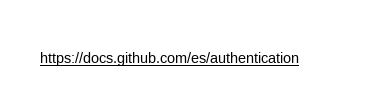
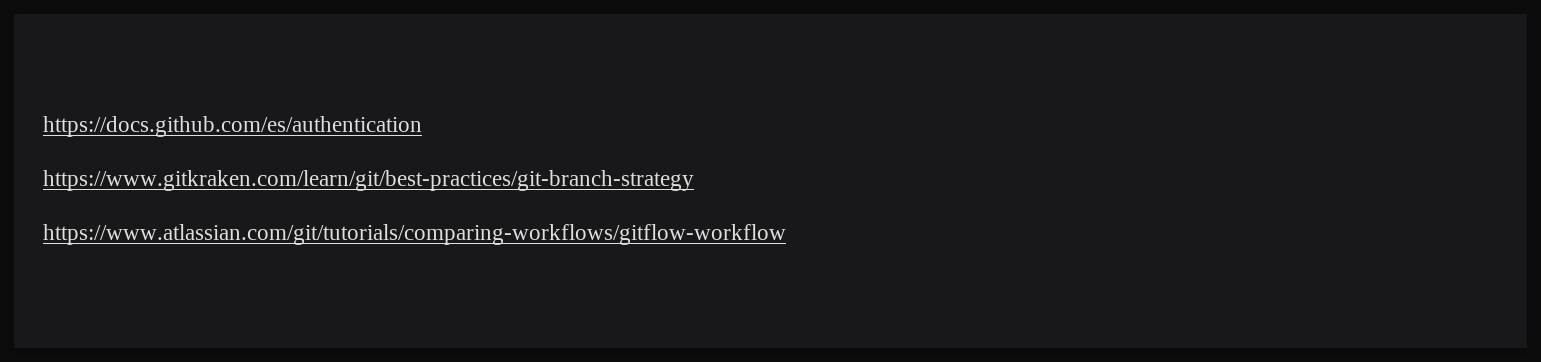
+ https://www.gitkraken.com/learn/git/best-practices/git-branch-strategy
+ https://www.atlassian.com/git/tutorials/comparing-workflows/gitflow-workflow

